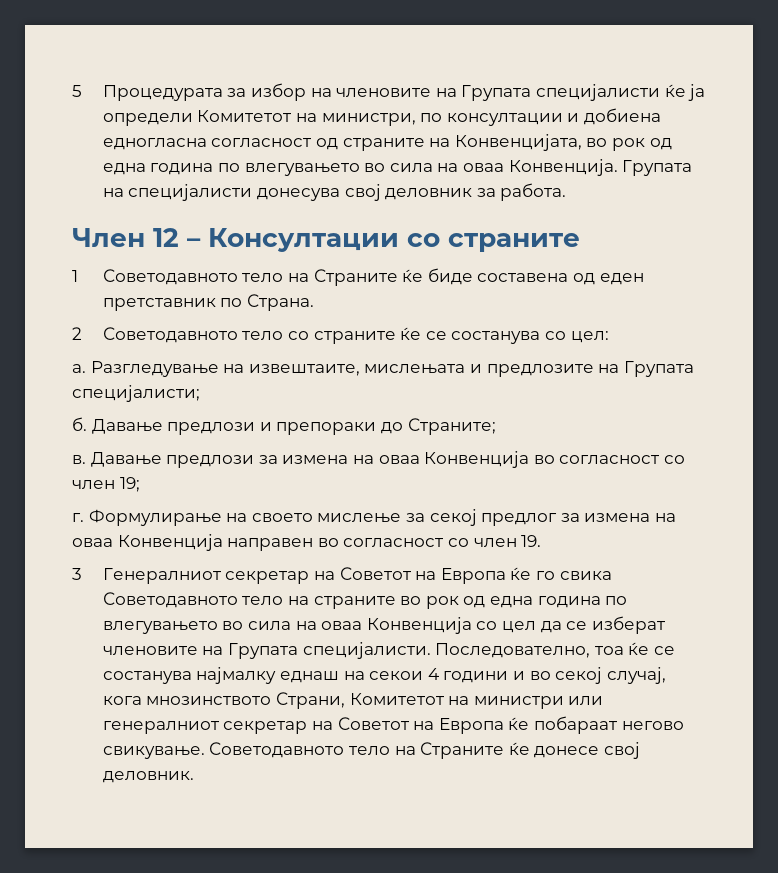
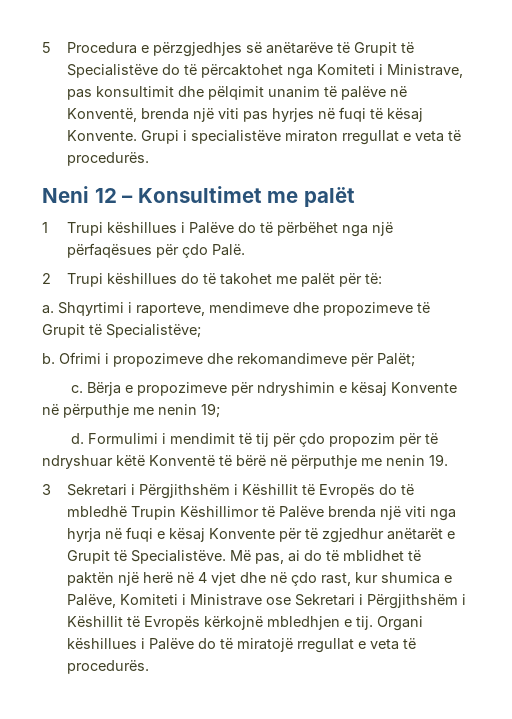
- 5 Процедурата за избор на членовите на Групата специјалисти ќе ја определи Комитетот на министри, по консултации и добиена едногласна согласност од страните на Конвенцијата, во рок од една година по влегувањето во сила на оваа Конвенција. Групата на специјалисти донесува свој деловник за работа.
- Член 12 – Консултации со страните
- 1 Советодавното тело на Страните ќе биде составена од еден претставник по Страна.
- 2 Советодавното тело со страните ќе се состанува со цел:
- а. Разгледување на извештаите, мислењата и предлозите на Групата специјалисти;
- б. Давање предлози и препораки до Страните;
- в. Давање предлози за измена на оваа Конвенција во согласност со член 19;
- г. Формулирање на своето мислење за секој предлог за измена на оваа Конвенција направен во согласност со член 19.
- 3 Генералниот секретар на Советот на Европа ќе го свика Советодавното тело на страните во рок од една година по влегувањето во сила на оваа Конвенција со цел да се изберат членовите на Групата специјалисти. Последователно, тоа ќе се состанува најмалку еднаш на секои 4 години и во секој случај, кога мнозинството Страни, Комитетот на министри или генералниот секретар на Советот на Европа ќе побараат негово свикување. Советодавното тело на Страните ќе донесе свој деловник.
+ 5 Procedura e përzgjedhjes së anëtarëve të Grupit të Specialistëve do të përcaktohet nga Komiteti i Ministrave, pas konsultimit dhe pëlqimit unanim të palëve në Konventë, brenda një viti pas hyrjes në fuqi të kësaj Konvente. Grupi i specialistëve miraton rregullat e veta të procedurës.
+ Neni 12 – Konsultimet me palët
+ 1 Trupi këshillues i Palëve do të përbëhet nga një përfaqësues për çdo Palë.
+ 2 Trupi këshillues do të takohet me palët për të:
+ a. Shqyrtimi i raporteve, mendimeve dhe propozimeve të Grupit të Specialistëve;
+ b. Ofrimi i propozimeve dhe rekomandimeve për Palët;
+ c. Bërja e propozimeve për ndryshimin e kësaj Konvente në përputhje me nenin 19;
+ d. Formulimi i mendimit të tij për çdo propozim për të ndryshuar këtë Konventë të bërë në përputhje me nenin 19.
+ 3 Sekretari i Përgjithshëm i Këshillit të Evropës do të mbledhë Trupin Këshillimor të Palëve brenda një viti nga hyrja në fuqi e kësaj Konvente për të zgjedhur anëtarët e Grupit të Specialistëve. Më pas, ai do të mblidhet të paktën një herë në 4 vjet dhe në çdo rast, kur shumica e Palëve, Komiteti i Ministrave ose Sekretari i Përgjithshëm i Këshillit të Evropës kërkojnë mbledhjen e tij. Organi këshillues i Palëve do të miratojë rregullat e veta të procedurës.

